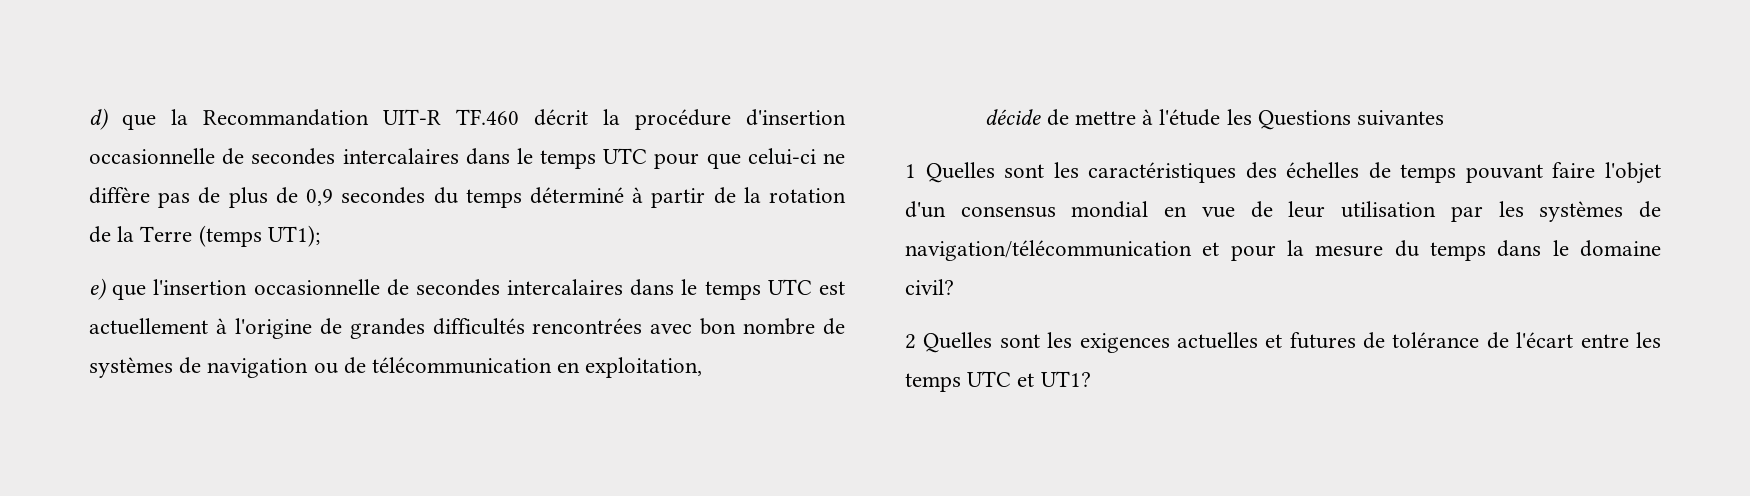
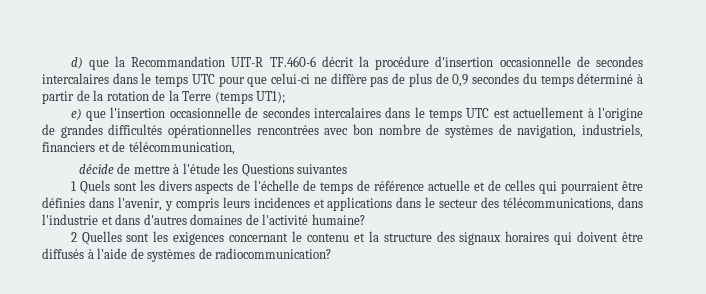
- d) que la Recommandation UIT-R TF.460 décrit la procédure d'insertion occasionnelle de secondes intercalaires dans le temps UTC pour que celui-ci ne diffère pas de plus de 0,9 secondes du temps déterminé à partir de la rotation de la Terre (temps UT1);
+ d) que la Recommandation UIT-R TF.460-6 décrit la procédure d'insertion occasionnelle de secondes intercalaires dans le temps UTC pour que celui-ci ne diffère pas de plus de 0,9 secondes du temps déterminé à partir de la rotation de la Terre (temps UT1);
- e) que l'insertion occasionnelle de secondes intercalaires dans le temps UTC est actuellement à l'origine de grandes difficultés rencontrées avec bon nombre de systèmes de navigation ou de télécommunication en exploitation,
+ e) que l'insertion occasionnelle de secondes intercalaires dans le temps UTC est actuellement à l'origine de grandes difficultés opérationnelles rencontrées avec bon nombre de systèmes de navigation, industriels, financiers et de télécommunication,
- 1 Quelles sont les caractéristiques des échelles de temps pouvant faire l'objet d'un consensus mondial en vue de leur utilisation par les systèmes de navigation/télécommunication et pour la mesure du temps dans le domaine civil?
+ 1 Quels sont les divers aspects de l'échelle de temps de référence actuelle et de celles qui pourraient être définies dans l'avenir, y compris leurs incidences et applications dans le secteur des télécommunications, dans l'industrie et dans d'autres domaines de l'activité humaine?
- 2 Quelles sont les exigences actuelles et futures de tolérance de l'écart entre les temps UTC et UT1?
+ 2 Quelles sont les exigences concernant le contenu et la structure des signaux horaires qui doivent être diffusés à l'aide de systèmes de radiocommunication?

